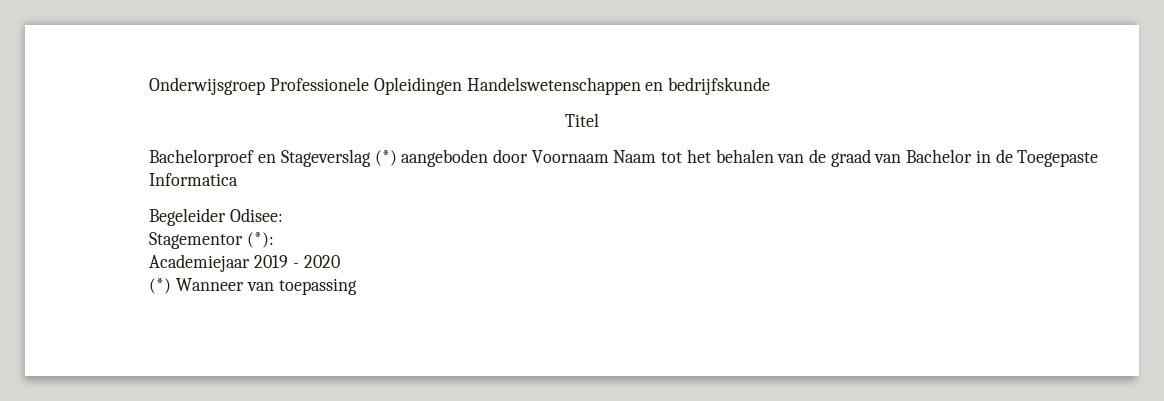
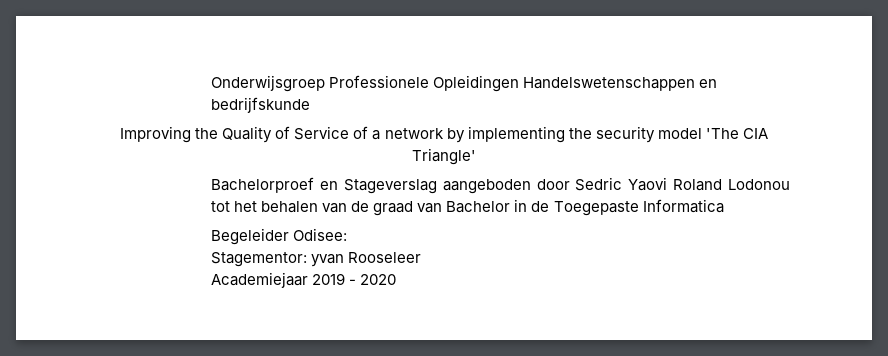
- Titel
+ Improving the Quality of Service of a network by implementing the security model 'The CIA Triangle'
- Bachelorproef en Stageverslag (*) aangeboden door Voornaam Naam tot het behalen van de graad van Bachelor in de Toegepaste Informatica
+ Bachelorproef en Stageverslag aangeboden door Sedric Yaovi Roland Lodonou tot het behalen van de graad van Bachelor in de Toegepaste Informatica
- Stagementor (*):
+ Stagementor: yvan Rooseleer
- (*) Wanneer van toepassing

